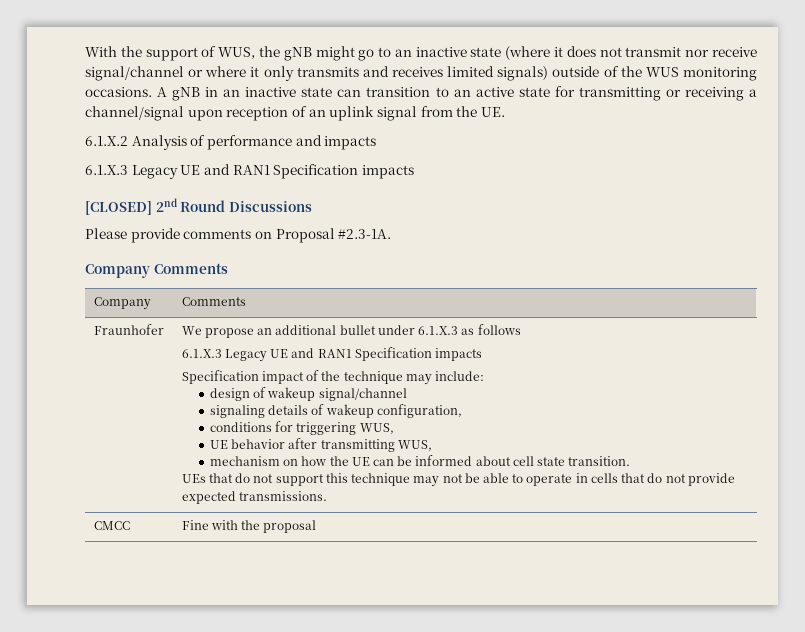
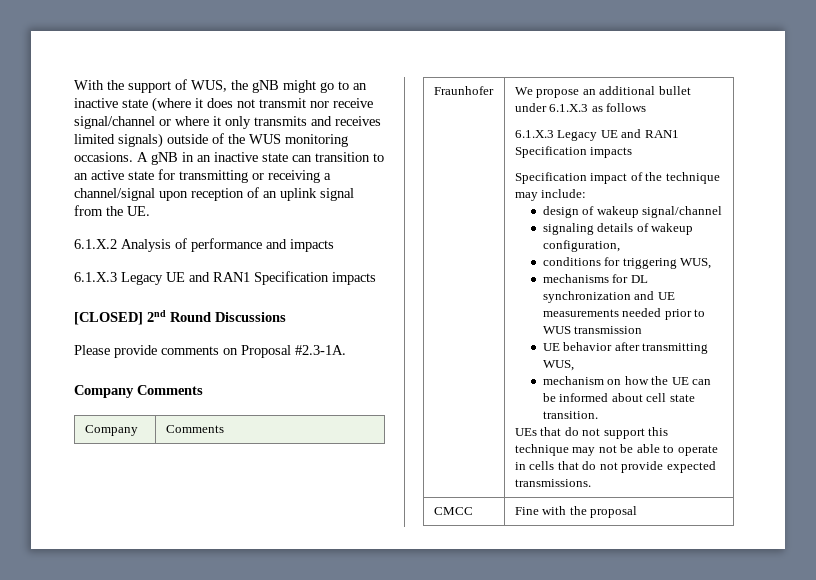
+ mechanisms for DL synchronization and UE measurements needed prior to WUS transmission

